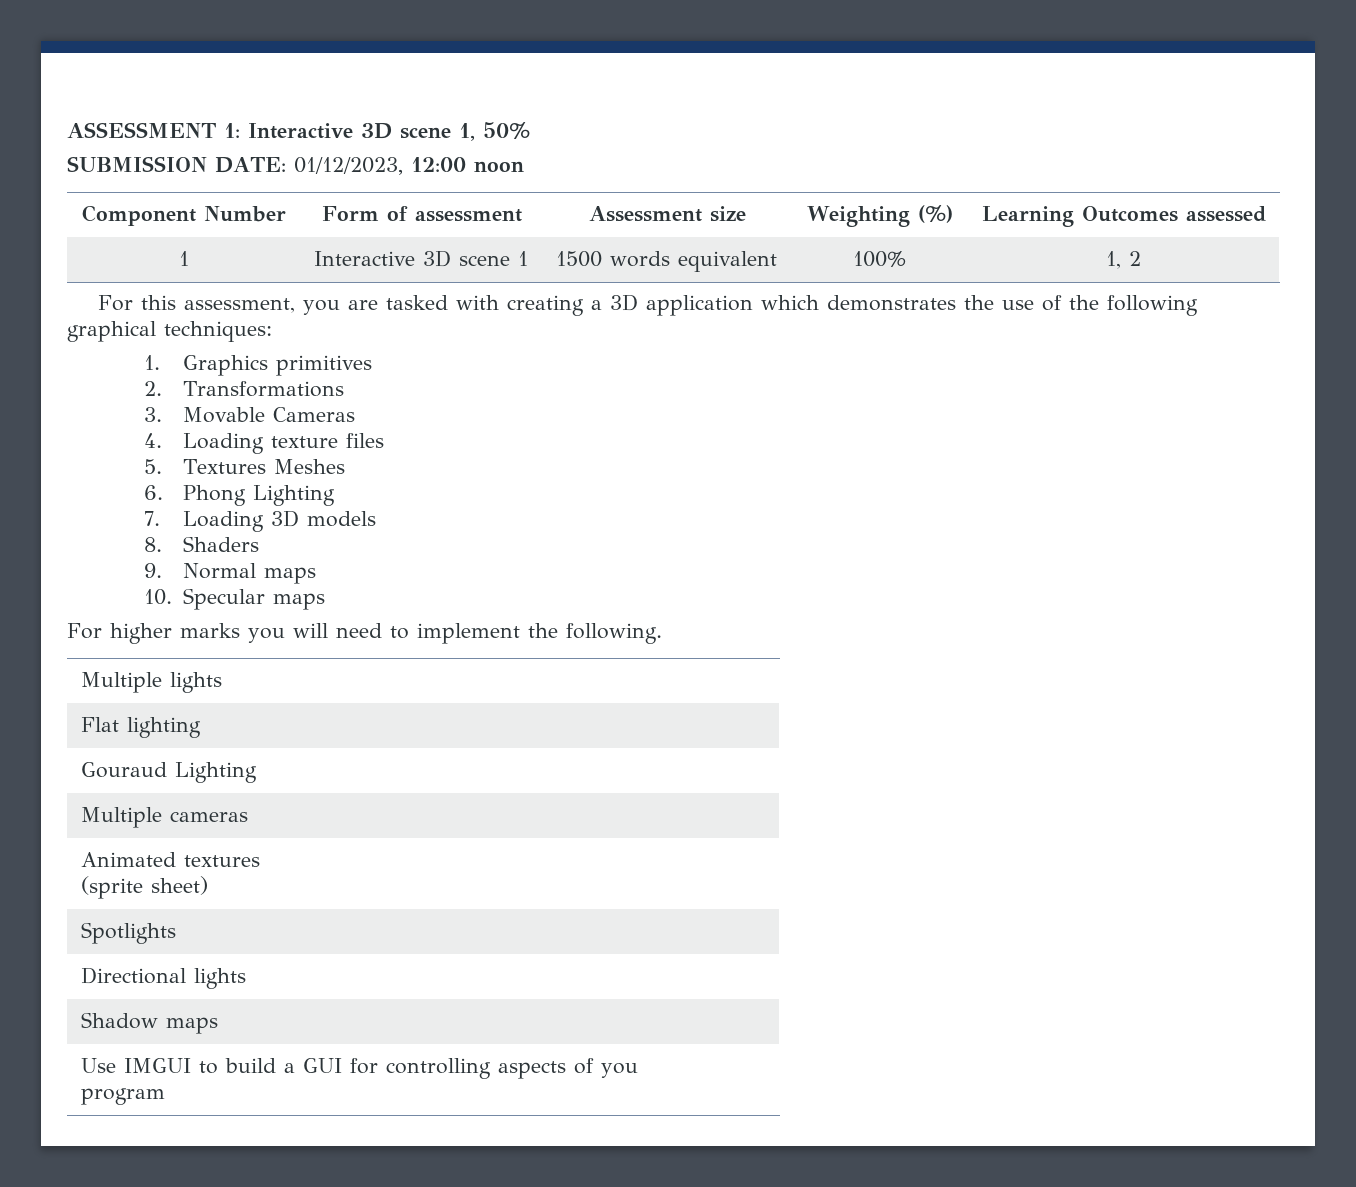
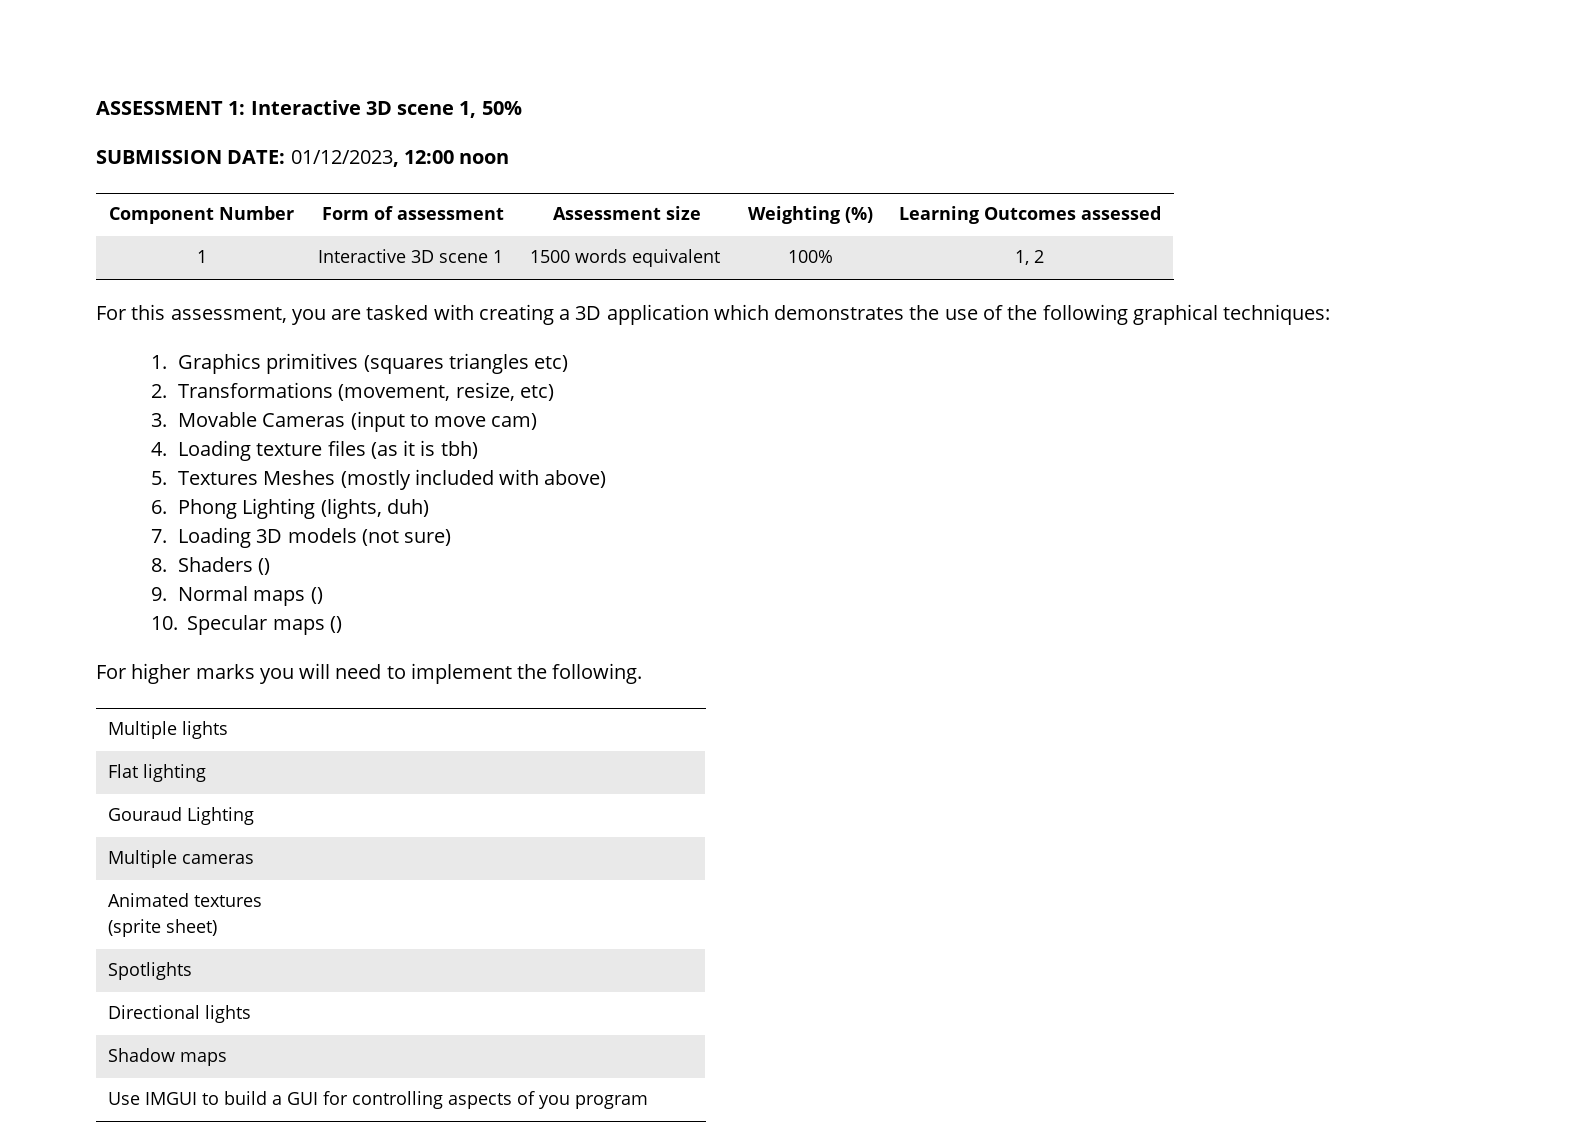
- 1. Graphics primitives
+ 1. Graphics primitives (squares triangles etc)
- 2. Transformations
+ 2. Transformations (movement, resize, etc)
- 3. Movable Cameras
+ 3. Movable Cameras (input to move cam)
- 4. Loading texture files
+ 4. Loading texture files (as it is tbh)
- 5. Textures Meshes
+ 5. Textures Meshes (mostly included with above)
- 6. Phong Lighting
+ 6. Phong Lighting (lights, duh)
- 7. Loading 3D models
+ 7. Loading 3D models (not sure)
- 8. Shaders
+ 8. Shaders ()
- 9. Normal maps
+ 9. Normal maps ()
- 10. Specular maps
+ 10. Specular maps ()

